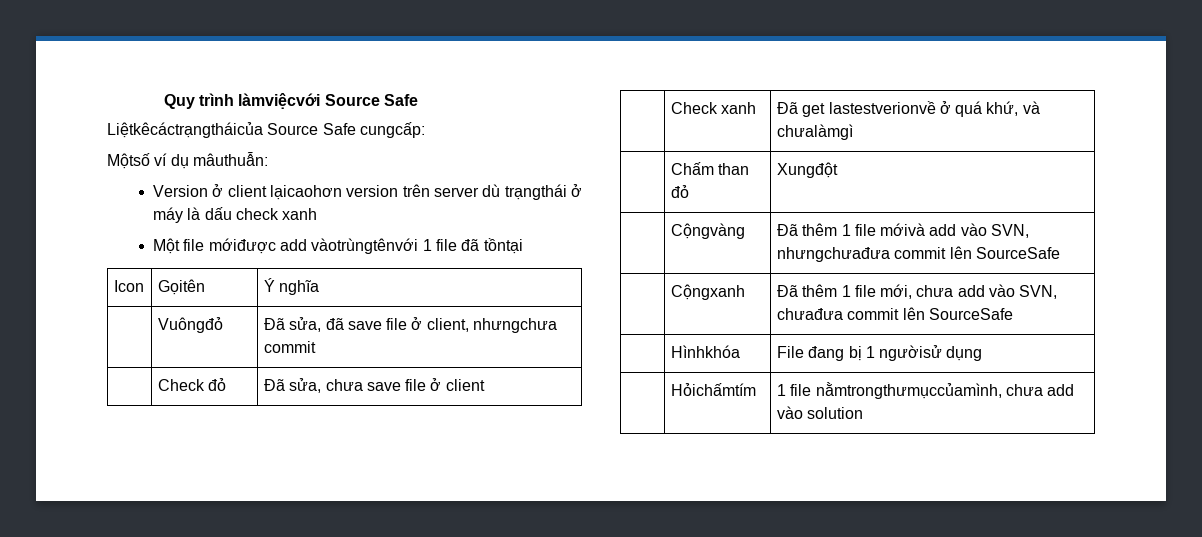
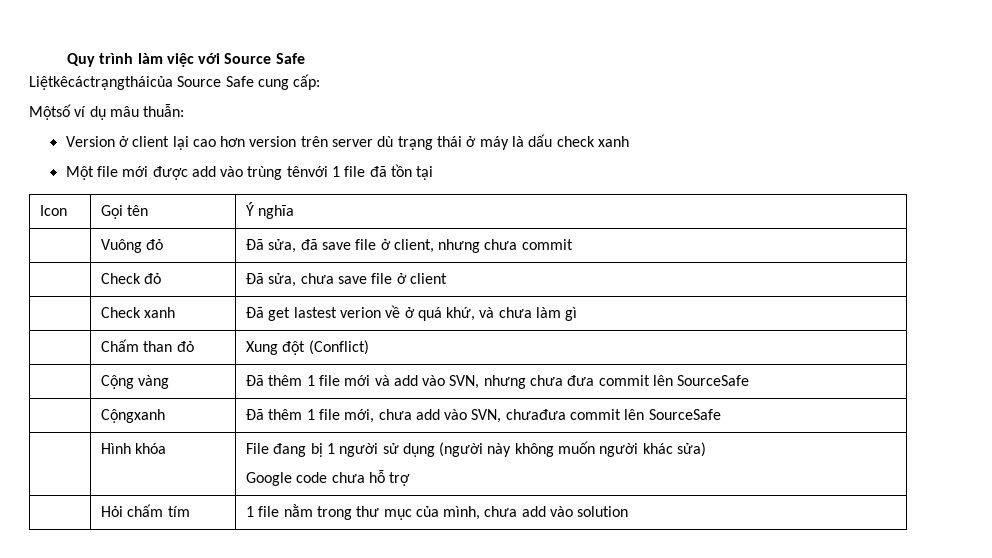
- Quy trình làmviệcvới Source Safe
+ Quy trình làm việc với Source Safe
- Liệtkêcáctrạngtháicủa Source Safe cungcấp:
+ Liệtkêcáctrạngtháicủa Source Safe cung cấp:
- Mộtsố ví dụ mâuthuẫn:
+ Mộtsố ví dụ mâu thuẫn:
- Version ở client lạicaohơn version trên server dù trạngthái ở máy là dấu check xanh
+ Version ở client lại cao hơn version trên server dù trạng thái ở máy là dấu check xanh
- Một file mớiđược add vàotrùngtênvới 1 file đã tồntại
+ Một file mới được add vào trùng tênvới 1 file đã tồn tại
- Icon | Gọitên | Ý nghĩa
+ Icon | Gọi tên | Ý nghĩa
- | Vuôngđỏ | Đã sửa, đã save file ở client, nhưngchưa commit
+ | Vuông đỏ | Đã sửa, đã save file ở client, nhưng chưa commit
- | Check xanh | Đã get lastestverionvề ở quá khứ, và chưalàmgì
+ | Check xanh | Đã get lastest verion về ở quá khứ, và chưa làm gì
- | Chấm than đỏ | Xungđột
- | Cộngvàng | Đã thêm 1 file mớivà add vào SVN, nhưngchưađưa commit lên SourceSafe
+ | Chấm than đỏ | Xung đột (Conflict)
+ | Cộng vàng | Đã thêm 1 file mới và add vào SVN, nhưng chưa đưa commit lên SourceSafe
- | Hìnhkhóa | File đang bị 1 ngườisử dụng
- | Hỏichấmtím | 1 file nằmtrongthưmụccủamình, chưa add vào solution
+ | Hình khóa | File đang bị 1 người sử dụng (người này không muốn người khác sửa)
+ Google code chưa hỗ trợ
+ | Hỏi chấm tím | 1 file nằm trong thư mục của mình, chưa add vào solution

